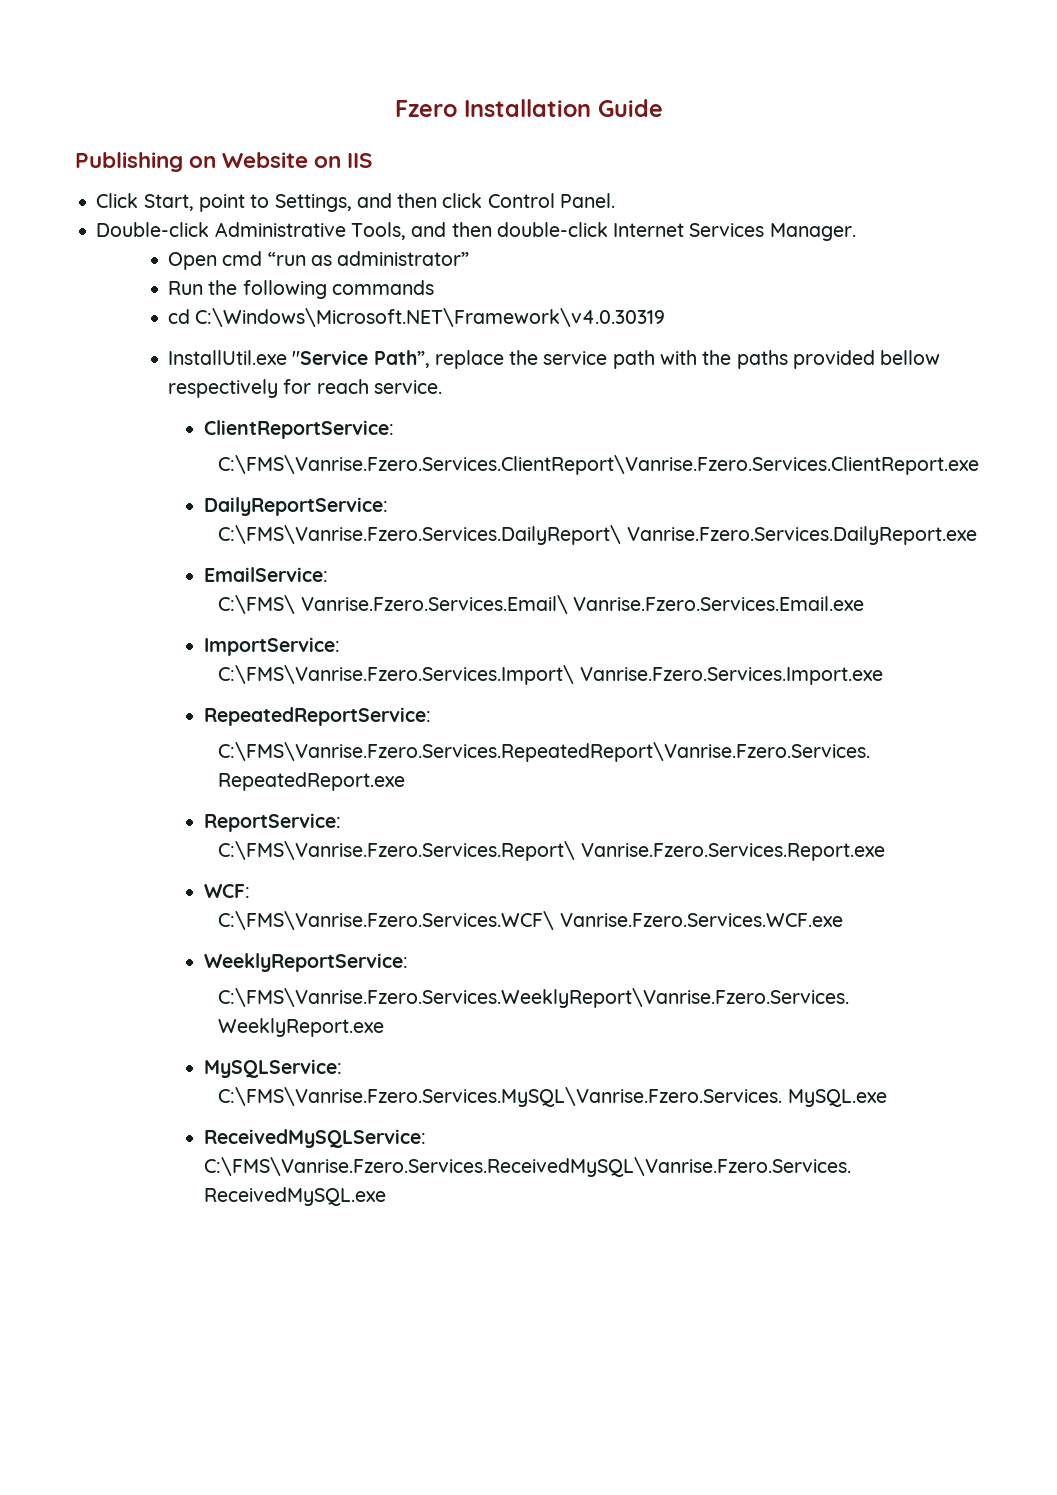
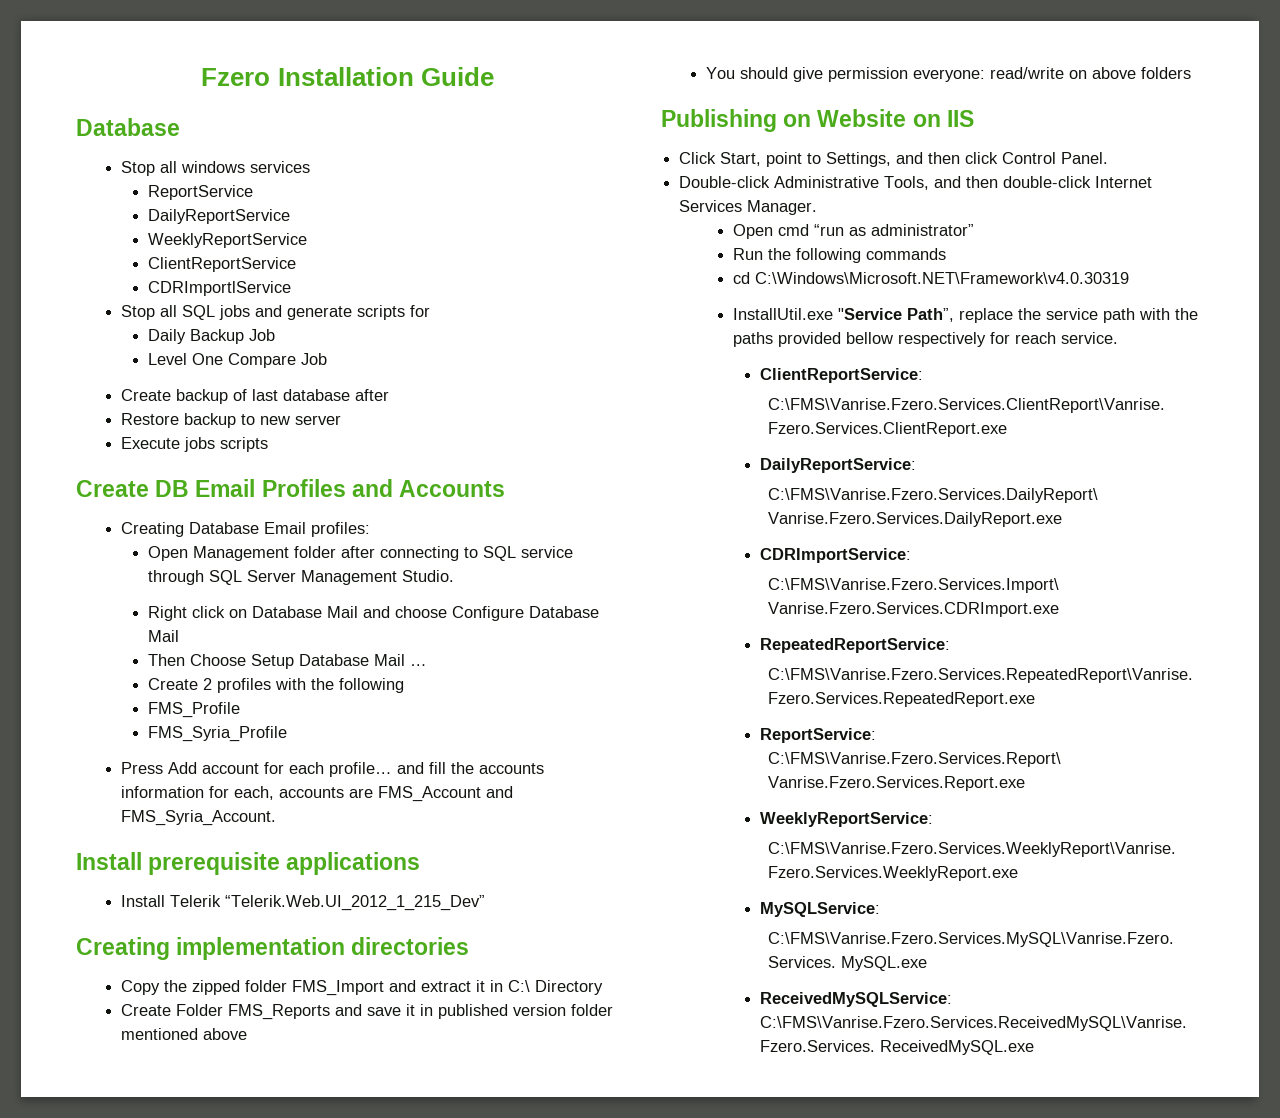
  Fzero Installation Guide
+ Database
+ Stop all windows services
+ ReportService
+ DailyReportService
+ WeeklyReportService
+ ClientReportService
+ CDRImportlService
+ Stop all SQL jobs and generate scripts for
+ Daily Backup Job
+ Level One Compare Job
+ Create backup of last database after
+ Restore backup to new server
+ Execute jobs scripts
+ Create DB Email Profiles and Accounts
+ Creating Database Email profiles:
+ Open Management folder after connecting to SQL service through SQL Server Management Studio.
+ Right click on Database Mail and choose Configure Database Mail
+ Then Choose Setup Database Mail …
+ Create 2 profiles with the following
+ FMS_Profile
+ FMS_Syria_Profile
+ Press Add account for each profile… and fill the accounts information for each, accounts are FMS_Account and FMS_Syria_Account.
+ Install prerequisite applications
+ Install Telerik “Telerik.Web.UI_2012_1_215_Dev”
+ Creating implementation directories
+ Copy the zipped folder FMS_Import and extract it in C:\ Directory
+ Create Folder FMS_Reports and save it in published version folder mentioned above
+ You should give permission everyone: read/write on above folders
- EmailService:
- C:\FMS\ Vanrise.Fzero.Services.Email\ Vanrise.Fzero.Services.Email.exe
- ImportService:
+ CDRImportService:
- C:\FMS\Vanrise.Fzero.Services.Import\ Vanrise.Fzero.Services.Import.exe
+ C:\FMS\Vanrise.Fzero.Services.Import\ Vanrise.Fzero.Services.CDRImport.exe
- WCF:
- C:\FMS\Vanrise.Fzero.Services.WCF\ Vanrise.Fzero.Services.WCF.exe

